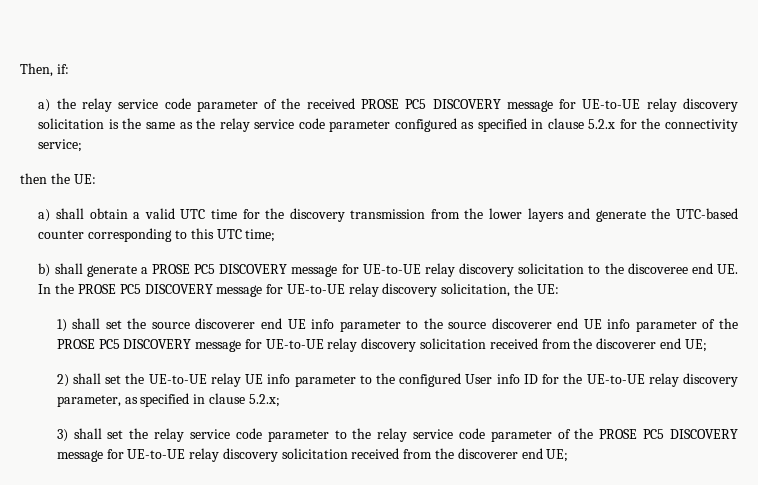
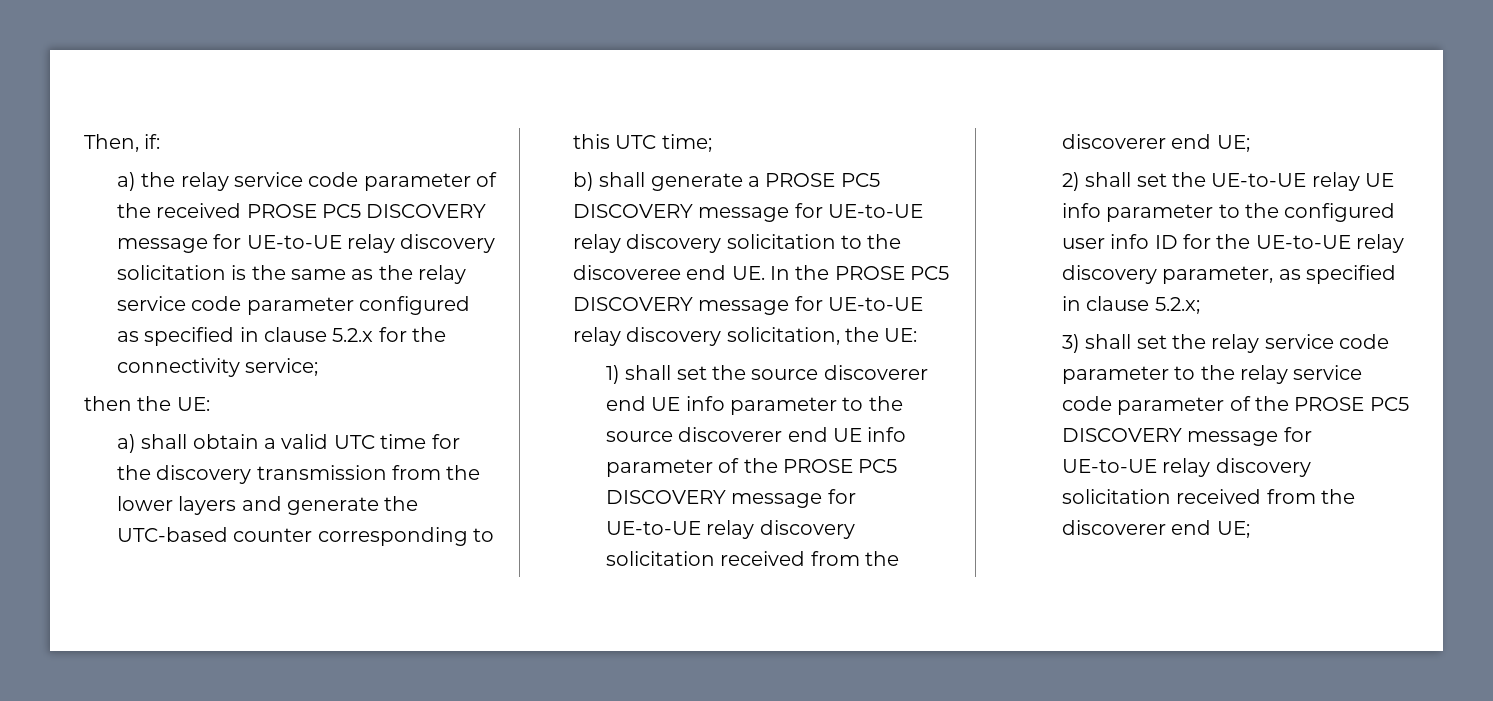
- 2) shall set the UE-to-UE relay UE info parameter to the configured User info ID for the UE-to-UE relay discovery parameter, as specified in clause 5.2.x;
+ 2) shall set the UE-to-UE relay UE info parameter to the configured user info ID for the UE-to-UE relay discovery parameter, as specified in clause 5.2.x;

